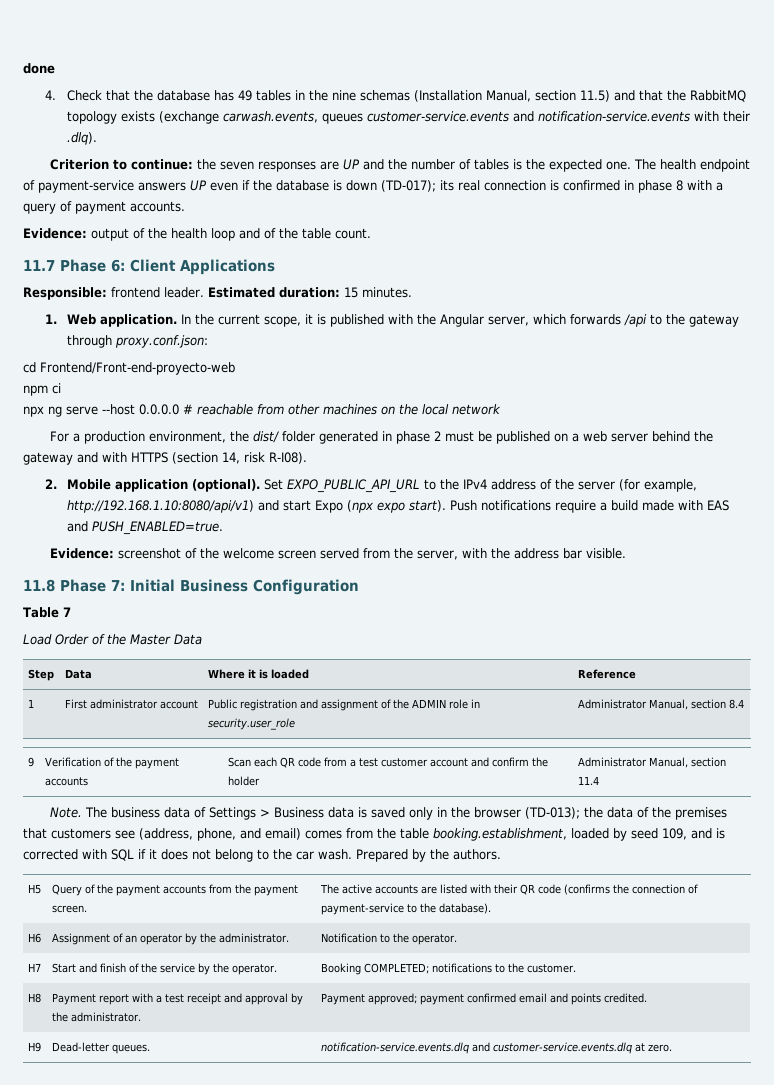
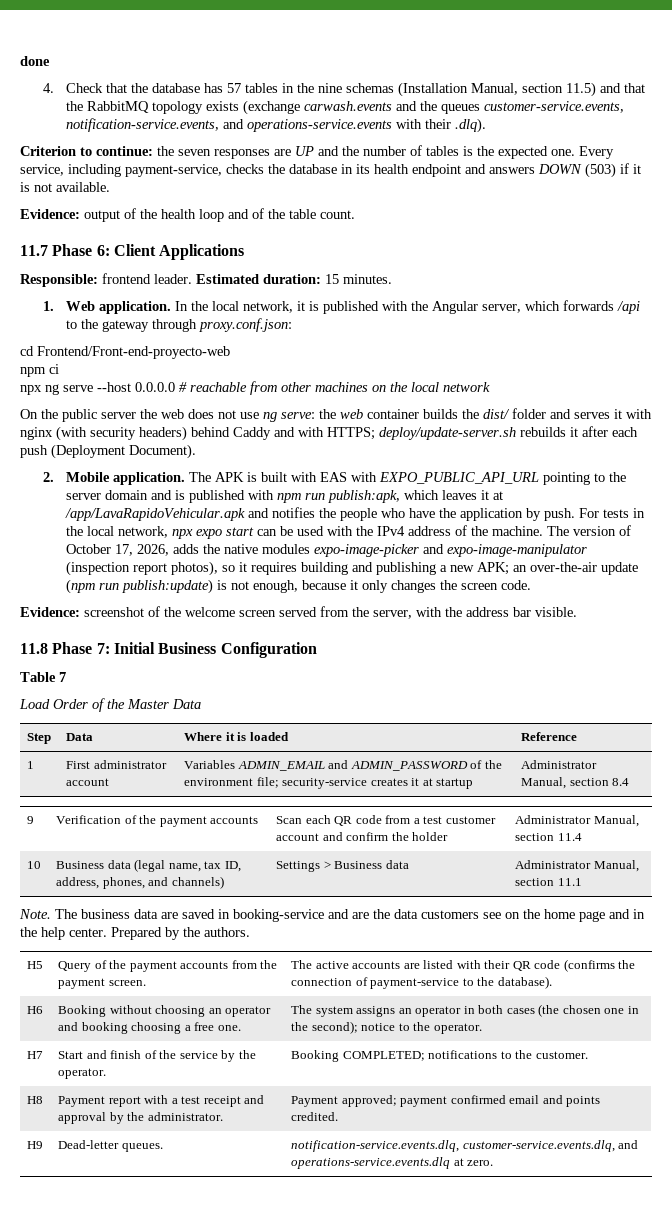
- 4. Check that the database has 49 tables in the nine schemas (Installation Manual, section 11.5) and that the RabbitMQ topology exists (exchange carwash.events, queues customer-service.events and notification-service.events with their .dlq).
+ 4. Check that the database has 57 tables in the nine schemas (Installation Manual, section 11.5) and that the RabbitMQ topology exists (exchange carwash.events and the queues customer-service.events, notification-service.events, and operations-service.events with their .dlq).
- The health endpoint of payment-service answers UP even if the database is down (TD-017); its real connection is confirmed in phase 8 with a query of payment accounts.
+ Every service, including payment-service, checks the database in its health endpoint and answers DOWN (503) if it is not available.
- In the current scope, it is published with the Angular server, which forwards /api to the gateway through proxy.conf.json:
+ In the local network, it is published with the Angular server, which forwards /api to the gateway through proxy.conf.json:
- For a production environment, the dist/ folder generated in phase 2 must be published on a web server behind the gateway and with HTTPS (section 14, risk R-I08).
- 2. Mobile application (optional). Set EXPO_PUBLIC_API_URL to the IPv4 address of the server (for example, http://192.168.1.10:8080/api/v1) and start Expo (npx expo start). Push notifications require a build made with EAS and PUSH_ENABLED=true.
+ On the public server the web does not use ng serve: the web container builds the dist/ folder and serves it with nginx (with security headers) behind Caddy and with HTTPS; deploy/update-server.sh rebuilds it after each push (Deployment Document).
+ 2. Mobile application. The APK is built with EAS with EXPO_PUBLIC_API_URL pointing to the server domain and is published with npm run publish:apk, which leaves it at /app/LavaRapidoVehicular.apk and notifies the people who have the application by push. For tests in the local network, npx expo start can be used with the IPv4 address of the machine. The version of October 17, 2026, adds the native modules expo-image-picker and expo-image-manipulator (inspection report photos), so it requires building and publishing a new APK; an over-the-air update (npm run publish:update) is not enough, because it only changes the screen code.
- 1 | First administrator account | Public registration and assignment of the ADMIN role in security.user_role | Administrator Manual, section 8.4
+ 1 | First administrator account | Variables ADMIN_EMAIL and ADMIN_PASSWORD of the environment file; security-service creates it at startup | Administrator Manual, section 8.4
- Note. The business data of Settings > Business data is saved only in the browser (TD-013); the data of the premises that customers see (address, phone, and email) comes from the table booking.establishment, loaded by seed 109, and is corrected with SQL if it does not belong to the car wash.
+ 10 | Business data (legal name, tax ID, address, phones, and channels) | Settings > Business data | Administrator Manual, section 11.1
+ Note. The business data are saved in booking-service and are the data customers see on the home page and in the help center.
- H6 | Assignment of an operator by the administrator. | Notification to the operator.
+ H6 | Booking without choosing an operator and booking choosing a free one. | The system assigns an operator in both cases (the chosen one in the second); notice to the operator.
- H9 | Dead-letter queues. | notification-service.events.dlq and customer-service.events.dlq at zero.
+ H9 | Dead-letter queues. | notification-service.events.dlq, customer-service.events.dlq, and operations-service.events.dlq at zero.

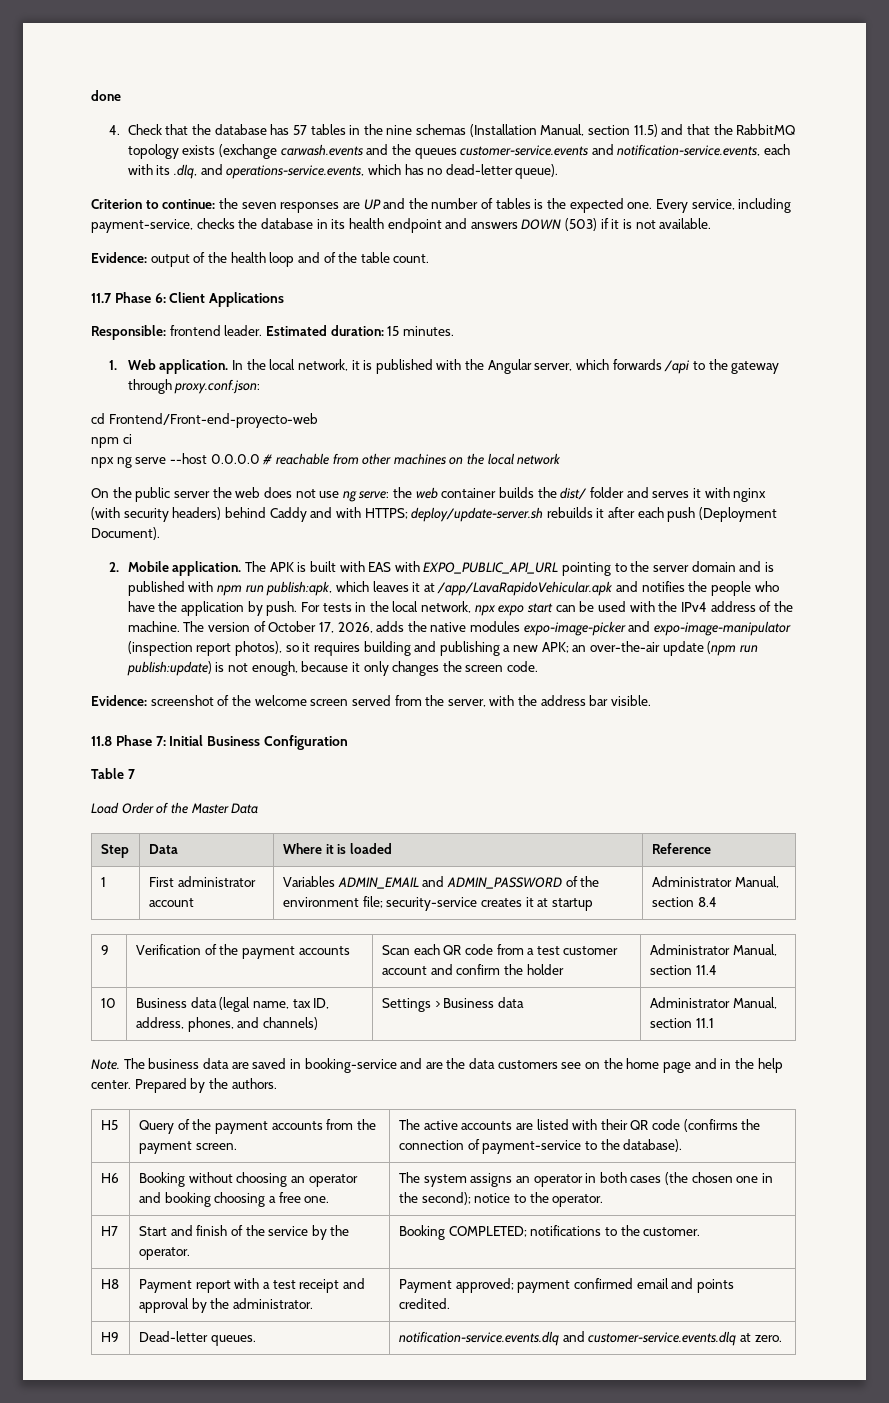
- 4. Check that the database has 57 tables in the nine schemas (Installation Manual, section 11.5) and that the RabbitMQ topology exists (exchange carwash.events and the queues customer-service.events, notification-service.events, and operations-service.events with their .dlq).
+ 4. Check that the database has 57 tables in the nine schemas (Installation Manual, section 11.5) and that the RabbitMQ topology exists (exchange carwash.events and the queues customer-service.events and notification-service.events, each with its .dlq, and operations-service.events, which has no dead-letter queue).
- H9 | Dead-letter queues. | notification-service.events.dlq, customer-service.events.dlq, and operations-service.events.dlq at zero.
+ H9 | Dead-letter queues. | notification-service.events.dlq and customer-service.events.dlq at zero.

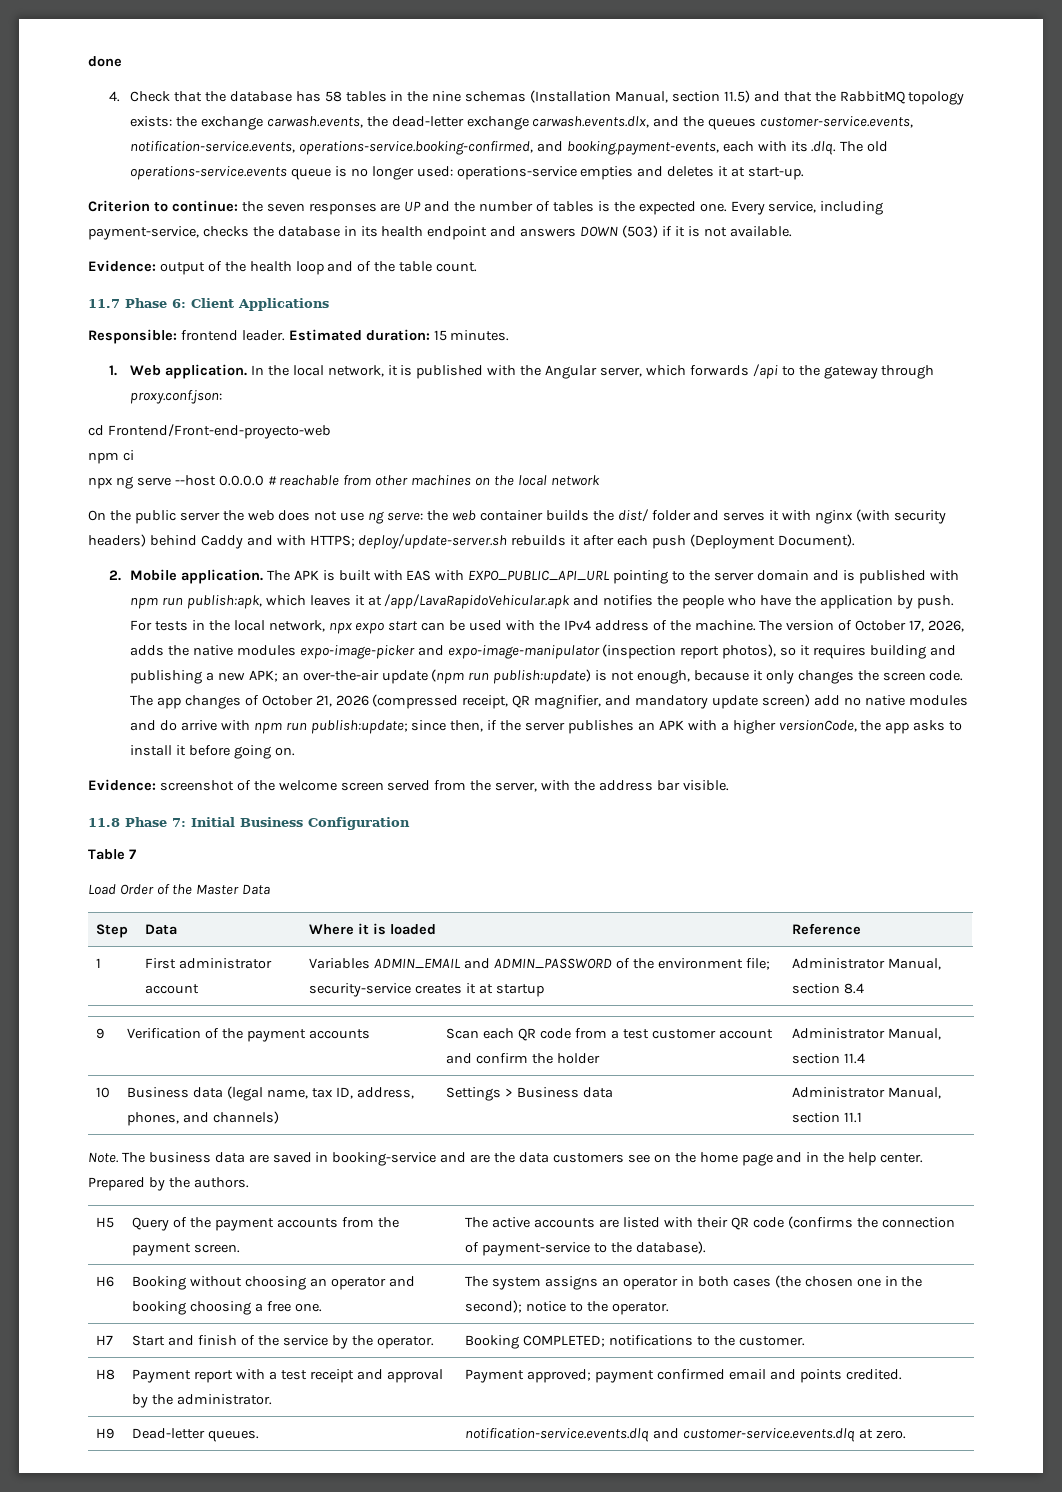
- 4. Check that the database has 57 tables in the nine schemas (Installation Manual, section 11.5) and that the RabbitMQ topology exists (exchange carwash.events and the queues customer-service.events and notification-service.events, each with its .dlq, and operations-service.events, which has no dead-letter queue).
+ 4. Check that the database has 58 tables in the nine schemas (Installation Manual, section 11.5) and that the RabbitMQ topology exists: the exchange carwash.events, the dead-letter exchange carwash.events.dlx, and the queues customer-service.events, notification-service.events, operations-service.booking-confirmed, and booking.payment-events, each with its .dlq. The old operations-service.events queue is no longer used: operations-service empties and deletes it at start-up.
+ The app changes of October 21, 2026 (compressed receipt, QR magnifier, and mandatory update screen) add no native modules and do arrive with npm run publish:update; since then, if the server publishes an APK with a higher versionCode, the app asks to install it before going on.

